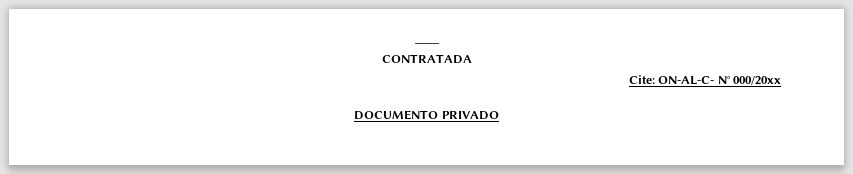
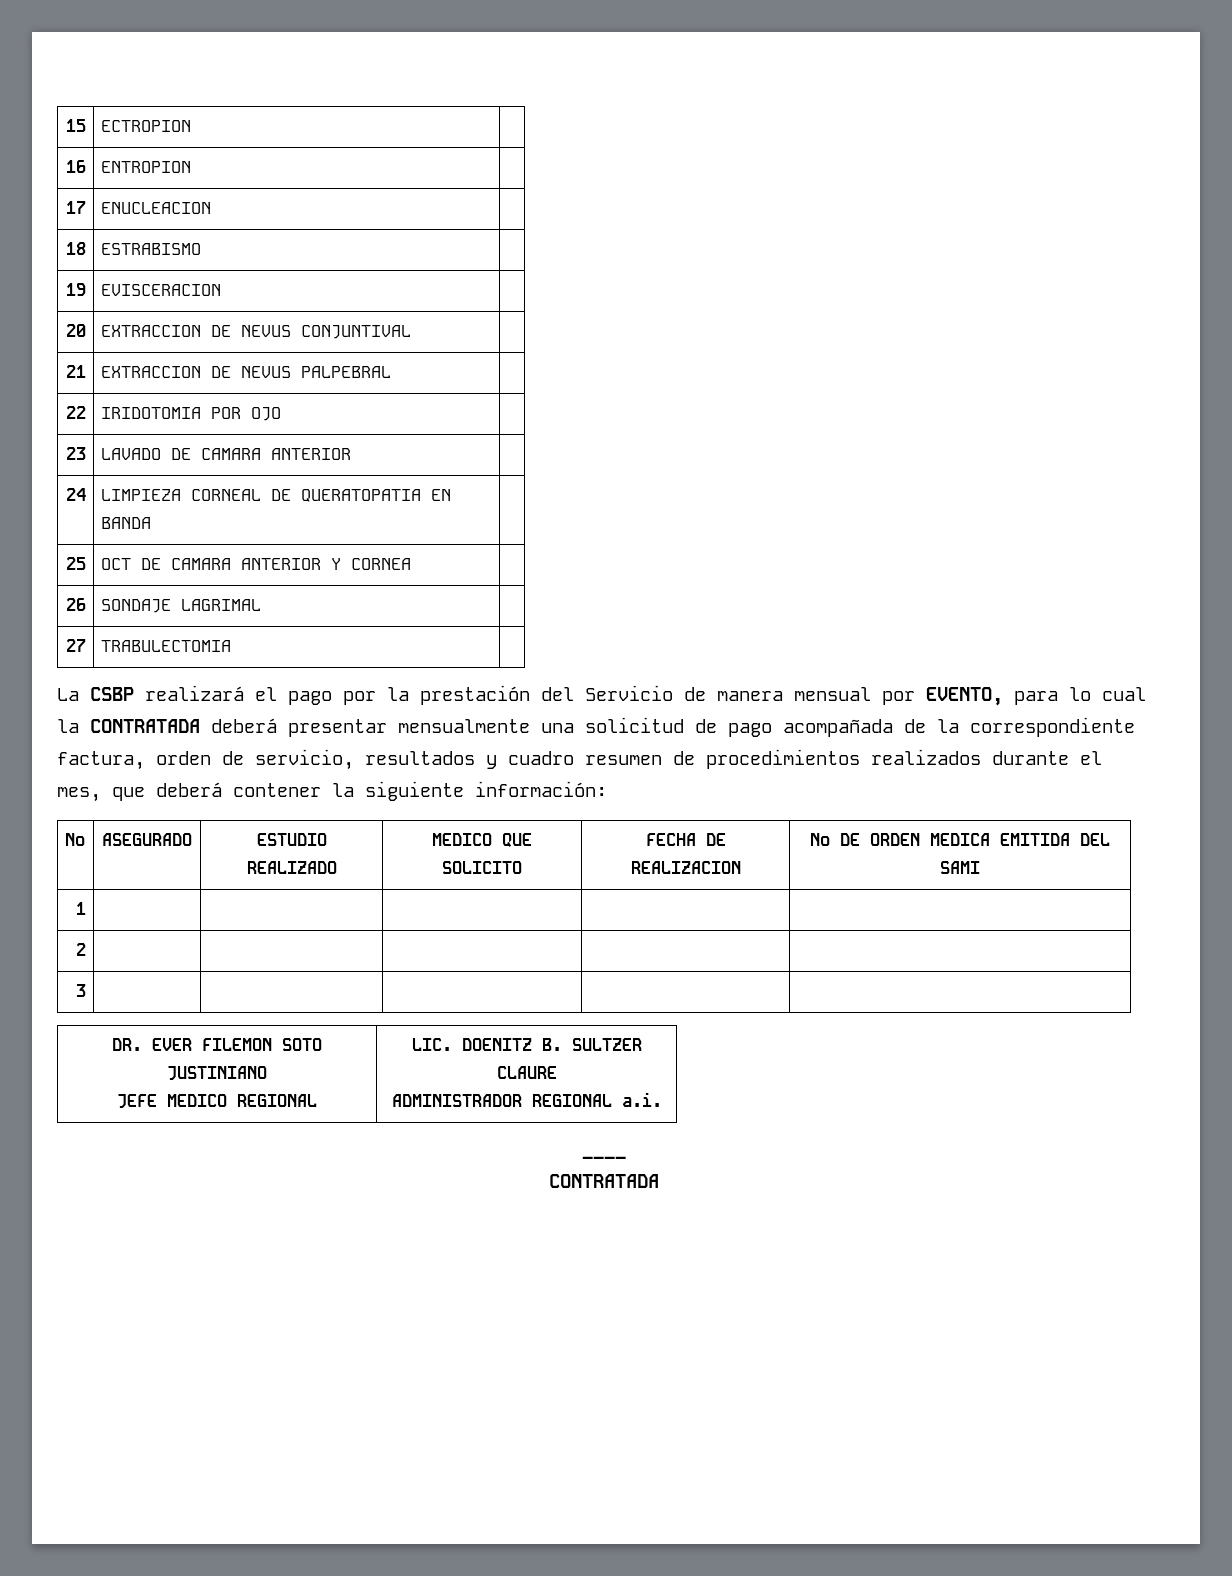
+ 15 | ECTROPION |
+ 16 | ENTROPION |
+ 17 | ENUCLEACION |
+ 18 | ESTRABISMO |
+ 19 | EVISCERACION |
+ 20 | EXTRACCION DE NEVUS CONJUNTIVAL |
+ 21 | EXTRACCION DE NEVUS PALPEBRAL |
+ 22 | IRIDOTOMIA POR OJO |
+ 23 | LAVADO DE CAMARA ANTERIOR |
+ 24 | LIMPIEZA CORNEAL DE QUERATOPATIA EN BANDA |
+ 25 | OCT DE CAMARA ANTERIOR Y CORNEA |
+ 26 | SONDAJE LAGRIMAL |
+ 27 | TRABULECTOMIA |
+ La CSBP realizará el pago por la prestación del Servicio de manera mensual por EVENTO, para lo cual la CONTRATADA deberá presentar mensualmente una solicitud de pago acompañada de la correspondiente factura, orden de servicio, resultados y cuadro resumen de procedimientos realizados durante el mes, que deberá contener la siguiente información:
+ Nº | ASEGURADO | ESTUDIO REALIZADO | MEDICO QUE SOLICITO | FECHA DE REALIZACION | Nº DE ORDEN MEDICA EMITIDA DEL SAMI
+ 1 | | | | |
+ 2 | | | | |
+ 3 | | | | |
+ DR. EVER FILEMON SOTO JUSTINIANO
+ JEFE MEDICO REGIONAL | LIC. DOENITZ B. SULTZER CLAURE
+ ADMINISTRADOR REGIONAL a.i.
  ____
  CONTRATADA
- Cite: ON-AL-C- N° 000/20xx
- DOCUMENTO PRIVADO

